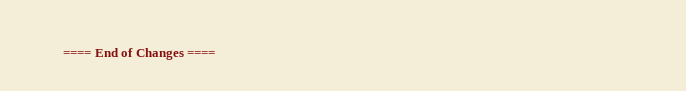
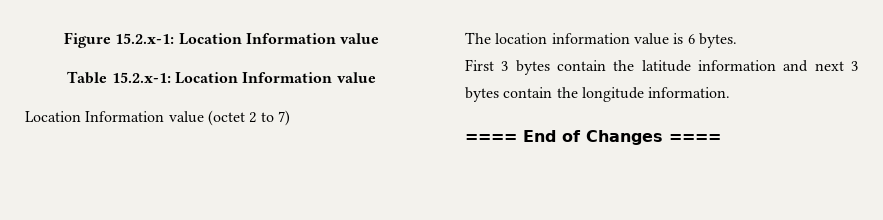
+ Figure 15.2.x-1: Location Information value
+ Table 15.2.x-1: Location Information value
+ Location Information value (octet 2 to 7)
+ The location information value is 6 bytes.
+ First 3 bytes contain the latitude information and next 3 bytes contain the longitude information.

